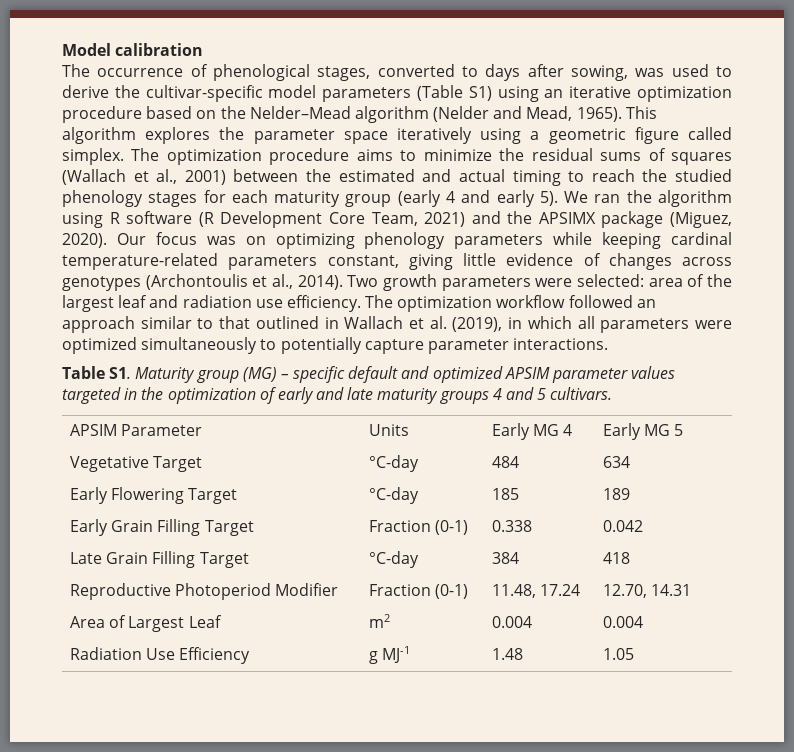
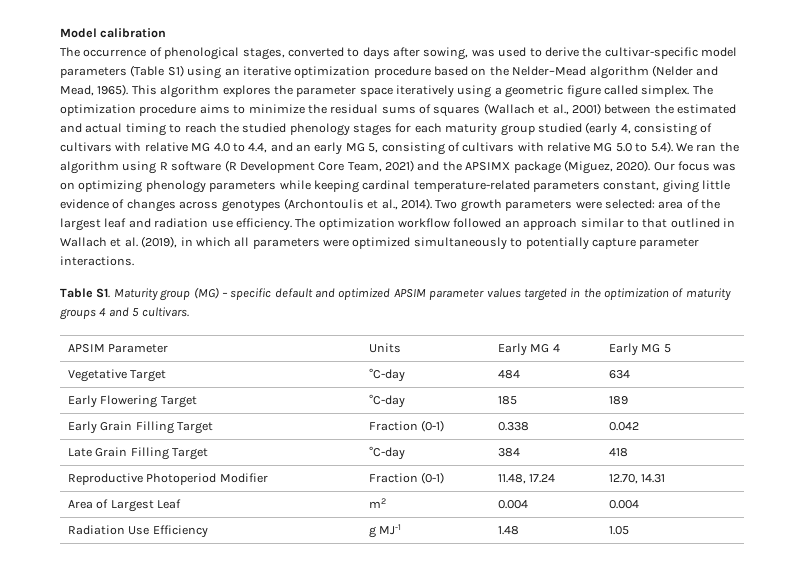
- The optimization procedure aims to minimize the residual sums of squares (Wallach et al., 2001) between the estimated and actual timing to reach the studied phenology stages for each maturity group (early 4 and early 5). We ran the algorithm using R software (R Development Core Team, 2021) and the APSIMX package (Miguez, 2020).
+ The optimization procedure aims to minimize the residual sums of squares (Wallach et al., 2001) between the estimated and actual timing to reach the studied phenology stages for each maturity group studied (early 4, consisting of cultivars with relative MG 4.0 to 4.4, and an early MG 5, consisting of cultivars with relative MG 5.0 to 5.4). We ran the algorithm using R software (R Development Core Team, 2021) and the APSIMX package (Miguez, 2020).
- Table S1. Maturity group (MG) – specific default and optimized APSIM parameter values targeted in the optimization of early and late maturity groups 4 and 5 cultivars.
+ Table S1. Maturity group (MG) – specific default and optimized APSIM parameter values targeted in the optimization of maturity groups 4 and 5 cultivars.

